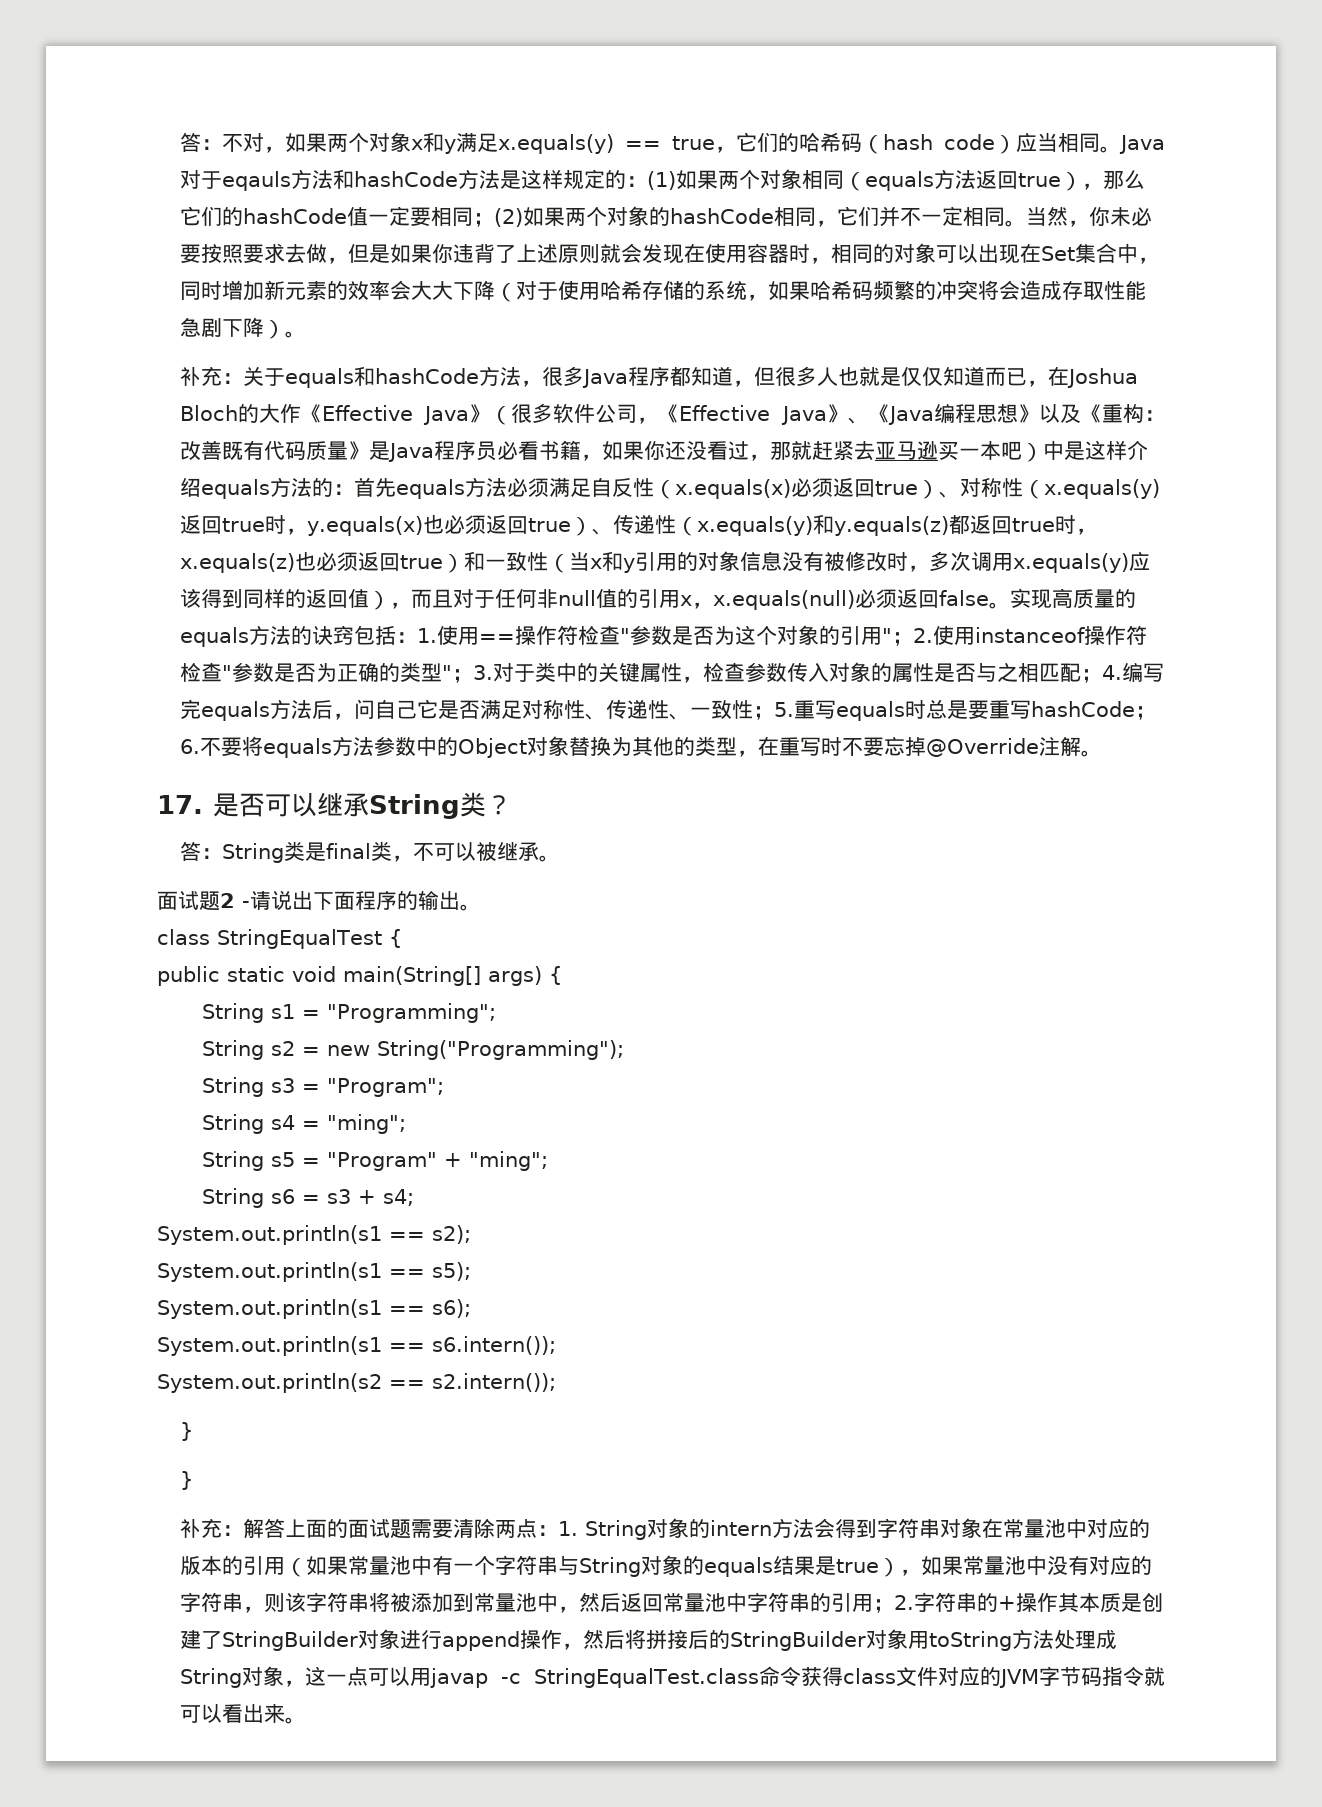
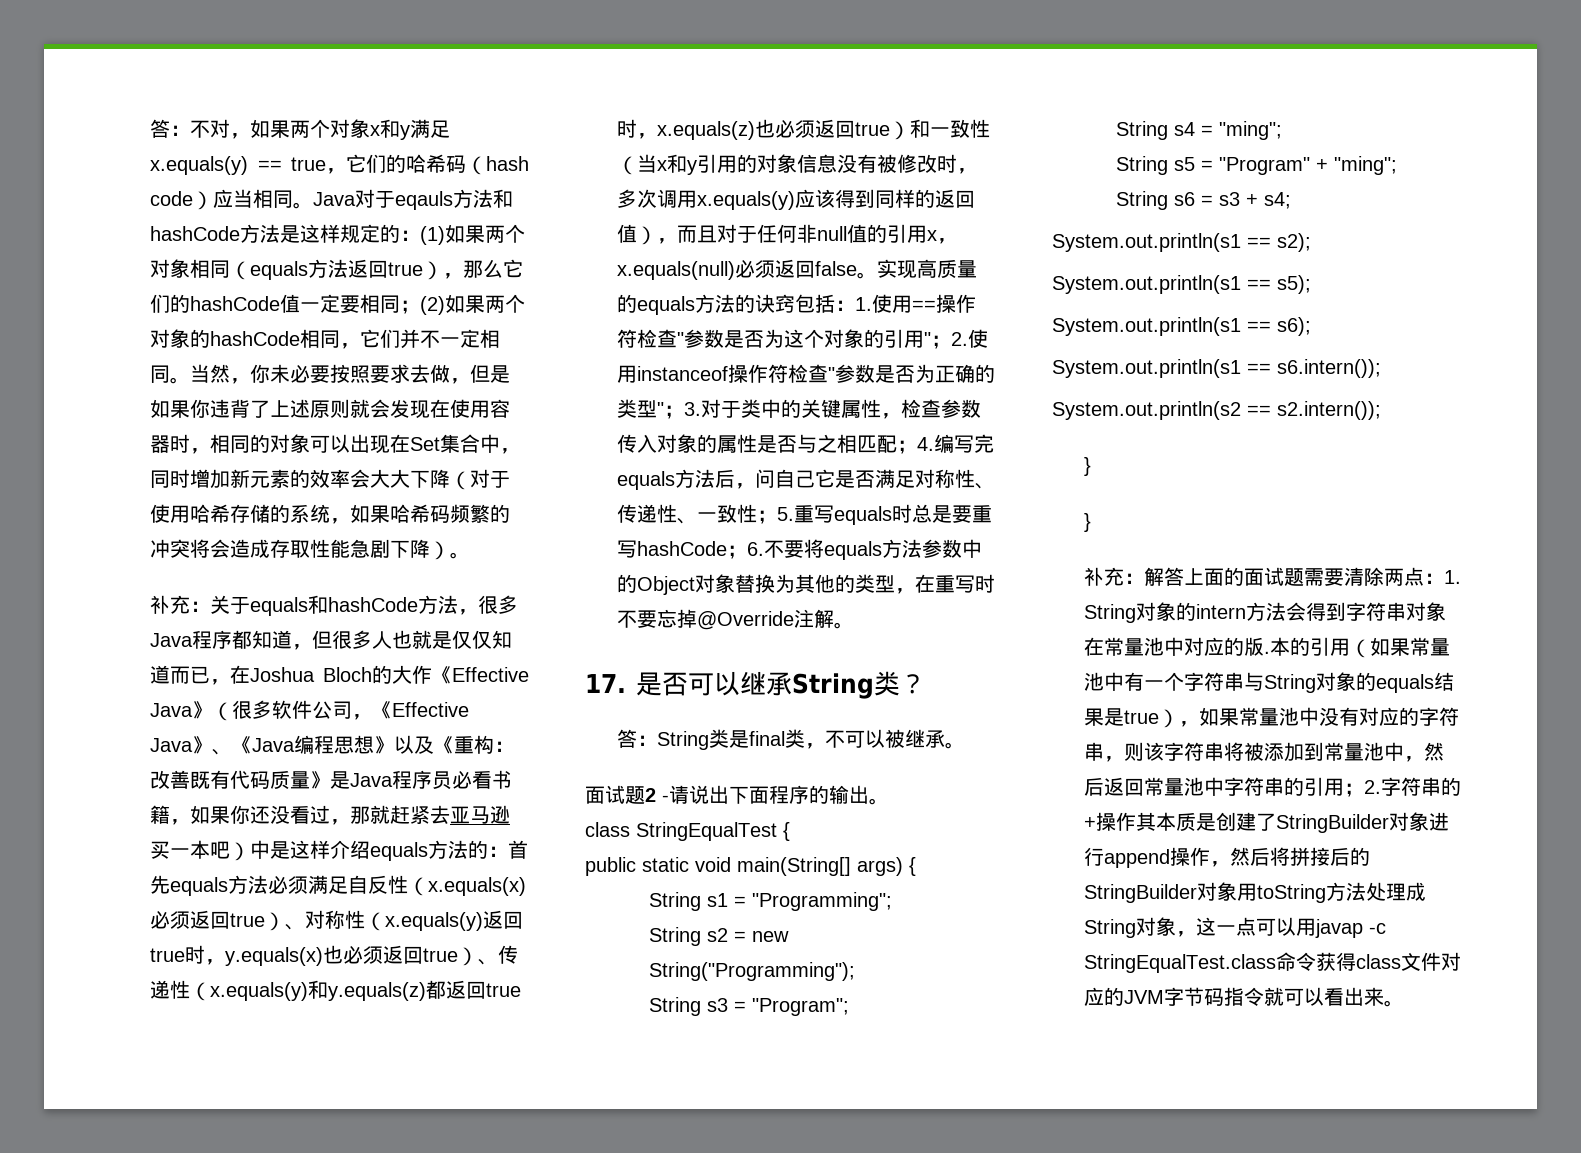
- 1. String对象的intern方法会得到字符串对象在常量池中对应的版本的引用（如果常量池中有一个字符串与String对象的equals结果是true），如果常量池中没有对应的字符串，则该字符串将被添加到常量池中，然后返回常量池中字符串的引用；
+ 1. String对象的intern方法会得到字符串对象在常量池中对应的版.本的引用（如果常量池中有一个字符串与String对象的equals结果是true），如果常量池中没有对应的字符串，则该字符串将被添加到常量池中，然后返回常量池中字符串的引用；

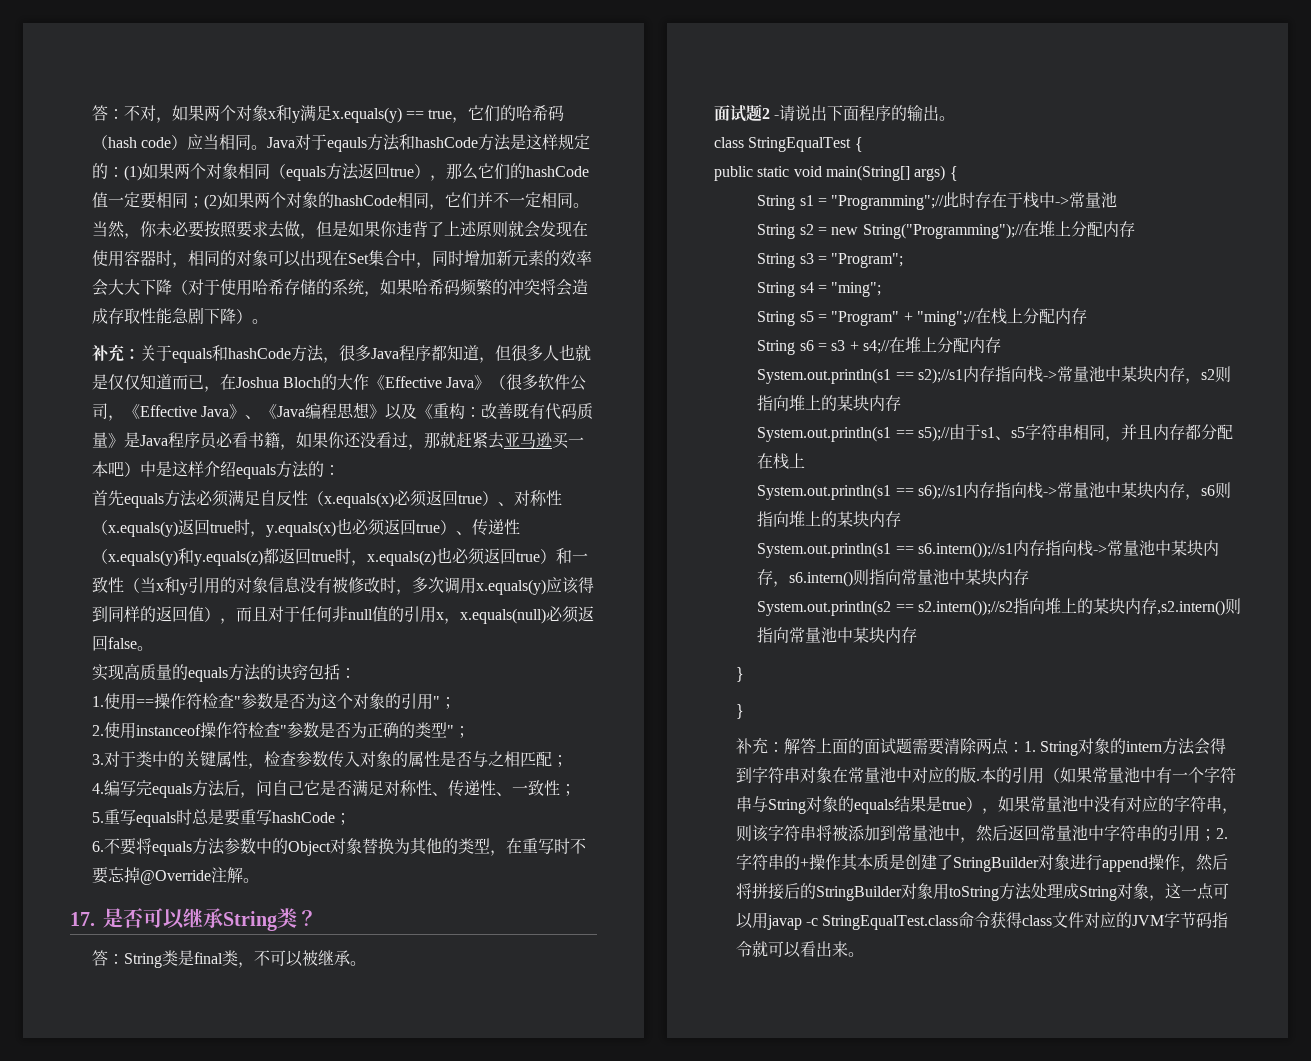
- 改善既有代码质量》是Java程序员必看书籍，如果你还没看过，那就赶紧去亚马逊买一本吧）中是这样介绍equals方法的：首先equals方法必须满足自反性（x.equals(x)必须返回true）、对称性（x.equals(y)返回true时，y.equals(x)也必须返回true）、传递性（x.equals(y)和y.equals(z)都返回true时，x.equals(z)也必须返回true）和一致性（当x和y引用的对象信息没有被修改时，多次调用x.equals(y)应该得到同样的返回值），而且对于任何非null值的引用x，x.equals(null)必须返回false。实现高质量的equals方法的诀窍包括：1.使用==操作符检查"参数是否为这个对象的引用"；2.使用instanceof操作符检查"参数是否为正确的类型"；3.对于类中的关键属性，检查参数传入对象的属性是否与之相匹配；4.编写完equals方法后，问自己它是否满足对称性、传递性、一致性；5.重写equals时总是要重写hashCode；6.不要将equals方法参数中的Object对象替换为其他的类型，在重写时不要忘掉@Override注解。
+ 改善既有代码质量》是Java程序员必看书籍，如果你还没看过，那就赶紧去亚马逊买一本吧）中是这样介绍equals方法的：
+ 首先equals方法必须满足自反性（x.equals(x)必须返回true）、对称性（x.equals(y)返回true时，y.equals(x)也必须返回true）、传递性（x.equals(y)和y.equals(z)都返回true时，x.equals(z)也必须返回true）和一致性（当x和y引用的对象信息没有被修改时，多次调用x.equals(y)应该得到同样的返回值），而且对于任何非null值的引用x，x.equals(null)必须返回false。
+ 实现高质量的equals方法的诀窍包括：
+ 1.使用==操作符检查"参数是否为这个对象的引用"；
+ 2.使用instanceof操作符检查"参数是否为正确的类型"；
+ 3.对于类中的关键属性，检查参数传入对象的属性是否与之相匹配；
+ 4.编写完equals方法后，问自己它是否满足对称性、传递性、一致性；
+ 5.重写equals时总是要重写hashCode；
+ 6.不要将equals方法参数中的Object对象替换为其他的类型，在重写时不要忘掉@Override注解。
- String s1 = "Programming";
+ String s1 = "Programming";//此时存在于栈中->常量池
- String s2 = new String("Programming");
+ String s2 = new String("Programming");//在堆上分配内存
- String s5 = "Program" + "ming";
+ String s5 = "Program" + "ming";//在栈上分配内存
- String s6 = s3 + s4;
- System.out.println(s1 == s2);
- System.out.println(s1 == s5);
- System.out.println(s1 == s6);
- System.out.println(s1 == s6.intern());
- System.out.println(s2 == s2.intern());
+ String s6 = s3 + s4;//在堆上分配内存
+ System.out.println(s1 == s2);//s1内存指向栈->常量池中某块内存，s2则指向堆上的某块内存
+ System.out.println(s1 == s5);//由于s1、s5字符串相同，并且内存都分配在栈上
+ System.out.println(s1 == s6);//s1内存指向栈->常量池中某块内存，s6则指向堆上的某块内存
+ System.out.println(s1 == s6.intern());//s1内存指向栈->常量池中某块内存，s6.intern()则指向常量池中某块内存
+ System.out.println(s2 == s2.intern());//s2指向堆上的某块内存,s2.intern()则指向常量池中某块内存

